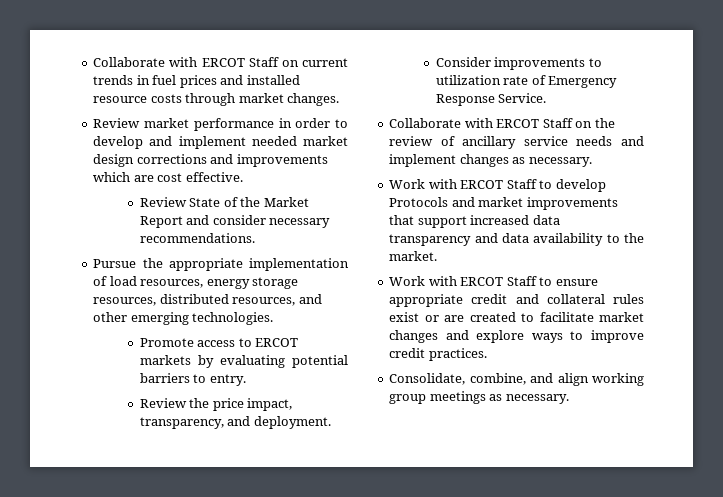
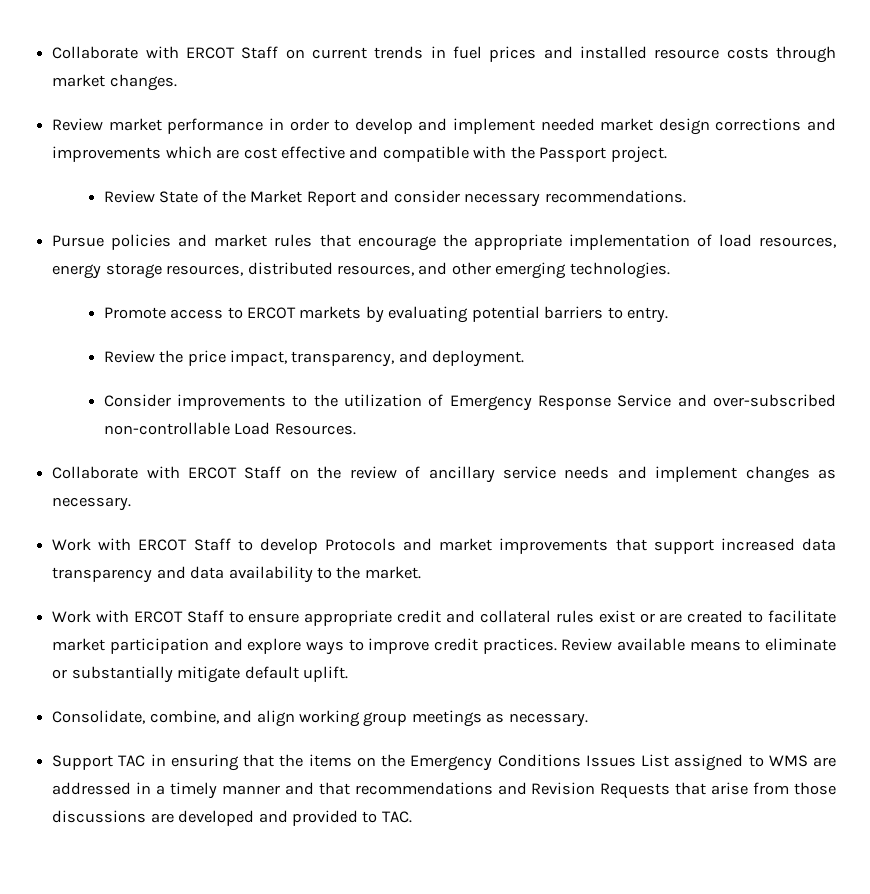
- Review market performance in order to develop and implement needed market design corrections and improvements which are cost effective.
+ Review market performance in order to develop and implement needed market design corrections and improvements which are cost effective and compatible with the Passport project.
- Pursue the appropriate implementation of load resources, energy storage resources, distributed resources, and other emerging technologies.
+ Pursue policies and market rules that encourage the appropriate implementation of load resources, energy storage resources, distributed resources, and other emerging technologies.
- Consider improvements to utilization rate of Emergency Response Service.
+ Consider improvements to the utilization of Emergency Response Service and over-subscribed non-controllable Load Resources.
- Work with ERCOT Staff to ensure appropriate credit and collateral rules exist or are created to facilitate market changes and explore ways to improve credit practices.
+ Work with ERCOT Staff to ensure appropriate credit and collateral rules exist or are created to facilitate market participation and explore ways to improve credit practices. Review available means to eliminate or substantially mitigate default uplift.
+ Support TAC in ensuring that the items on the Emergency Conditions Issues List assigned to WMS are addressed in a timely manner and that recommendations and Revision Requests that arise from those discussions are developed and provided to TAC.

